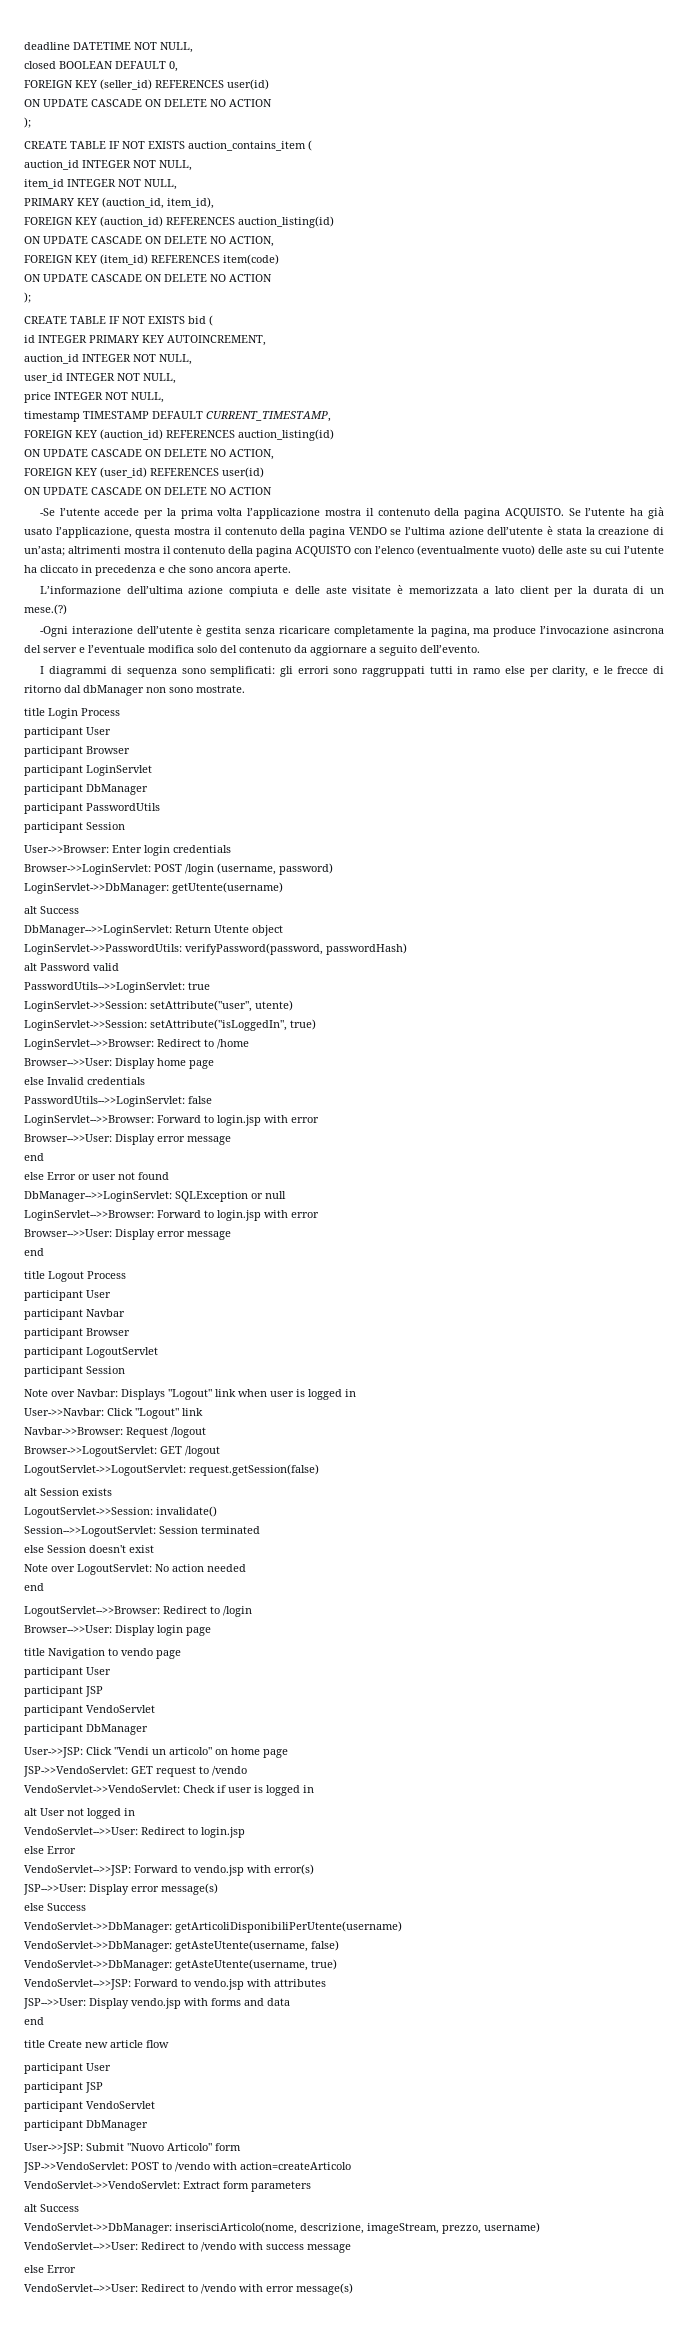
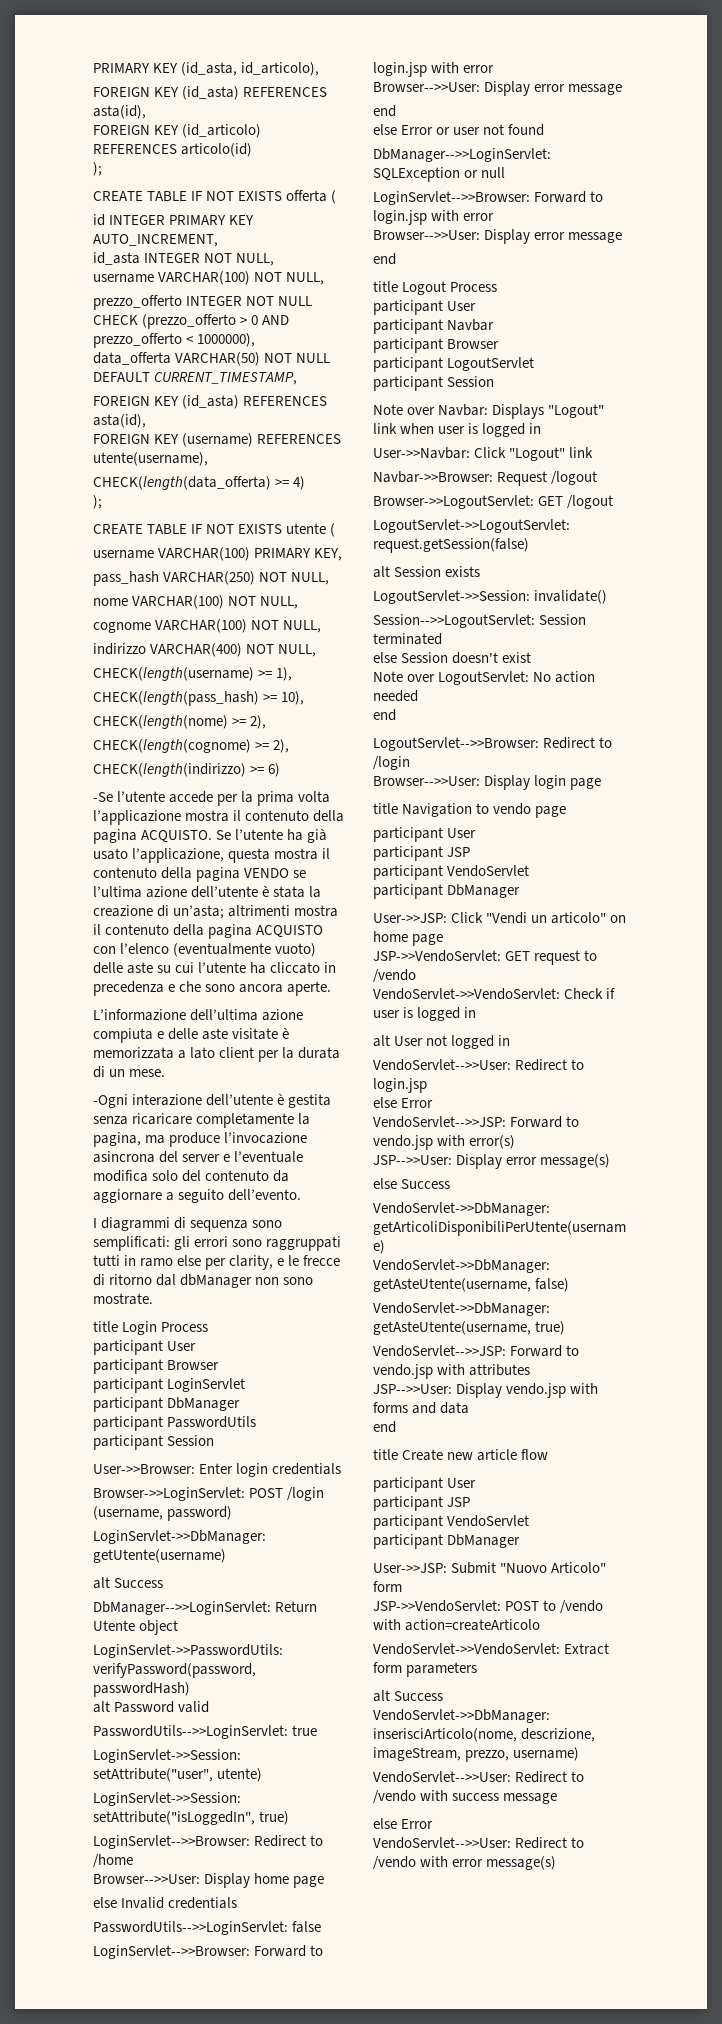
- deadline DATETIME NOT NULL,
- closed BOOLEAN DEFAULT 0,
- FOREIGN KEY (seller_id) REFERENCES user(id)
- ON UPDATE CASCADE ON DELETE NO ACTION
+ PRIMARY KEY (id_asta, id_articolo),
+ FOREIGN KEY (id_asta) REFERENCES asta(id),
+ FOREIGN KEY (id_articolo) REFERENCES articolo(id)
  );
- CREATE TABLE IF NOT EXISTS auction_contains_item (
- auction_id INTEGER NOT NULL,
- item_id INTEGER NOT NULL,
- PRIMARY KEY (auction_id, item_id),
- FOREIGN KEY (auction_id) REFERENCES auction_listing(id)
- ON UPDATE CASCADE ON DELETE NO ACTION,
- FOREIGN KEY (item_id) REFERENCES item(code)
- ON UPDATE CASCADE ON DELETE NO ACTION
+ CREATE TABLE IF NOT EXISTS offerta (
+ id INTEGER PRIMARY KEY AUTO_INCREMENT,
+ id_asta INTEGER NOT NULL,
+ username VARCHAR(100) NOT NULL,
+ prezzo_offerto INTEGER NOT NULL CHECK (prezzo_offerto > 0 AND prezzo_offerto < 1000000),
+ data_offerta VARCHAR(50) NOT NULL DEFAULT CURRENT_TIMESTAMP,
+ FOREIGN KEY (id_asta) REFERENCES asta(id),
+ FOREIGN KEY (username) REFERENCES utente(username),
+ CHECK(length(data_offerta) >= 4)
  );
- CREATE TABLE IF NOT EXISTS bid (
- id INTEGER PRIMARY KEY AUTOINCREMENT,
- auction_id INTEGER NOT NULL,
- user_id INTEGER NOT NULL,
- price INTEGER NOT NULL,
- timestamp TIMESTAMP DEFAULT CURRENT_TIMESTAMP,
- FOREIGN KEY (auction_id) REFERENCES auction_listing(id)
- ON UPDATE CASCADE ON DELETE NO ACTION,
- FOREIGN KEY (user_id) REFERENCES user(id)
- ON UPDATE CASCADE ON DELETE NO ACTION
+ CREATE TABLE IF NOT EXISTS utente (
+ username VARCHAR(100) PRIMARY KEY,
+ pass_hash VARCHAR(250) NOT NULL,
+ nome VARCHAR(100) NOT NULL,
+ cognome VARCHAR(100) NOT NULL,
+ indirizzo VARCHAR(400) NOT NULL,
+ CHECK(length(username) >= 1),
+ CHECK(length(pass_hash) >= 10),
+ CHECK(length(nome) >= 2),
+ CHECK(length(cognome) >= 2),
+ CHECK(length(indirizzo) >= 6)
- L’informazione dell’ultima azione compiuta e delle aste visitate è memorizzata a lato client per la durata di un mese.(?)
+ L’informazione dell’ultima azione compiuta e delle aste visitate è memorizzata a lato client per la durata di un mese.

